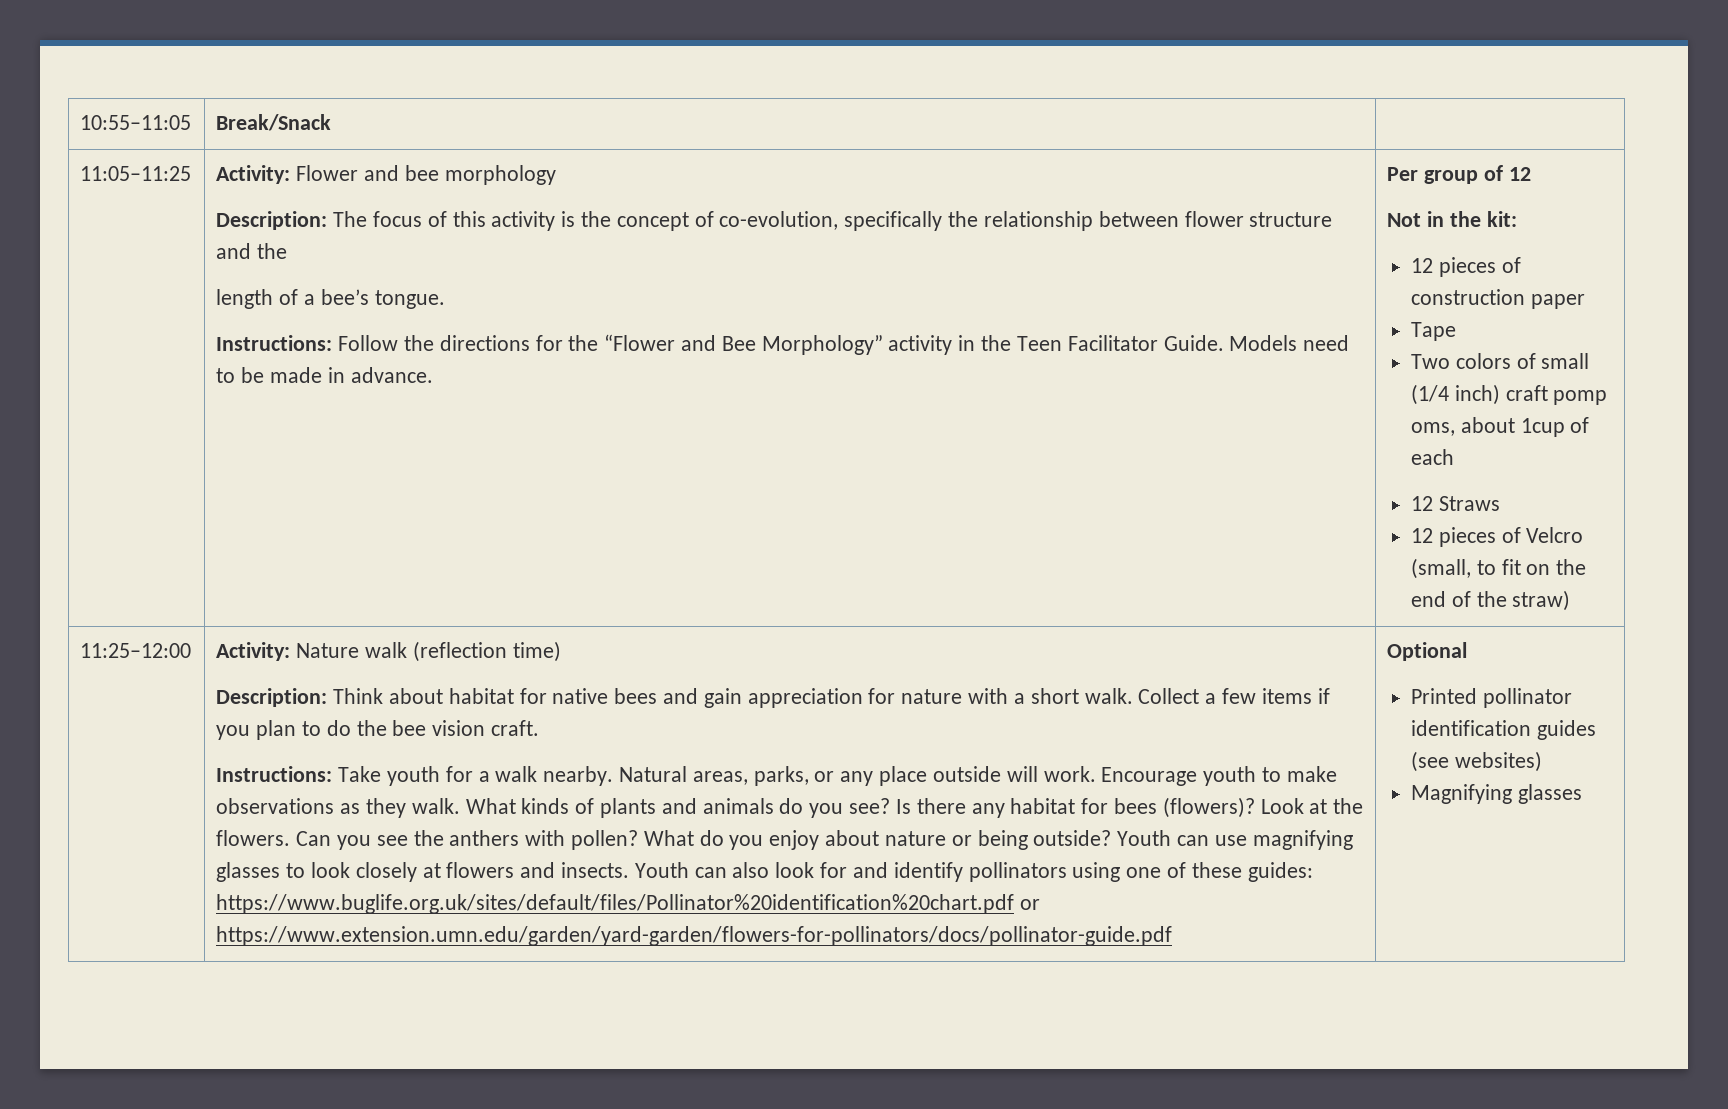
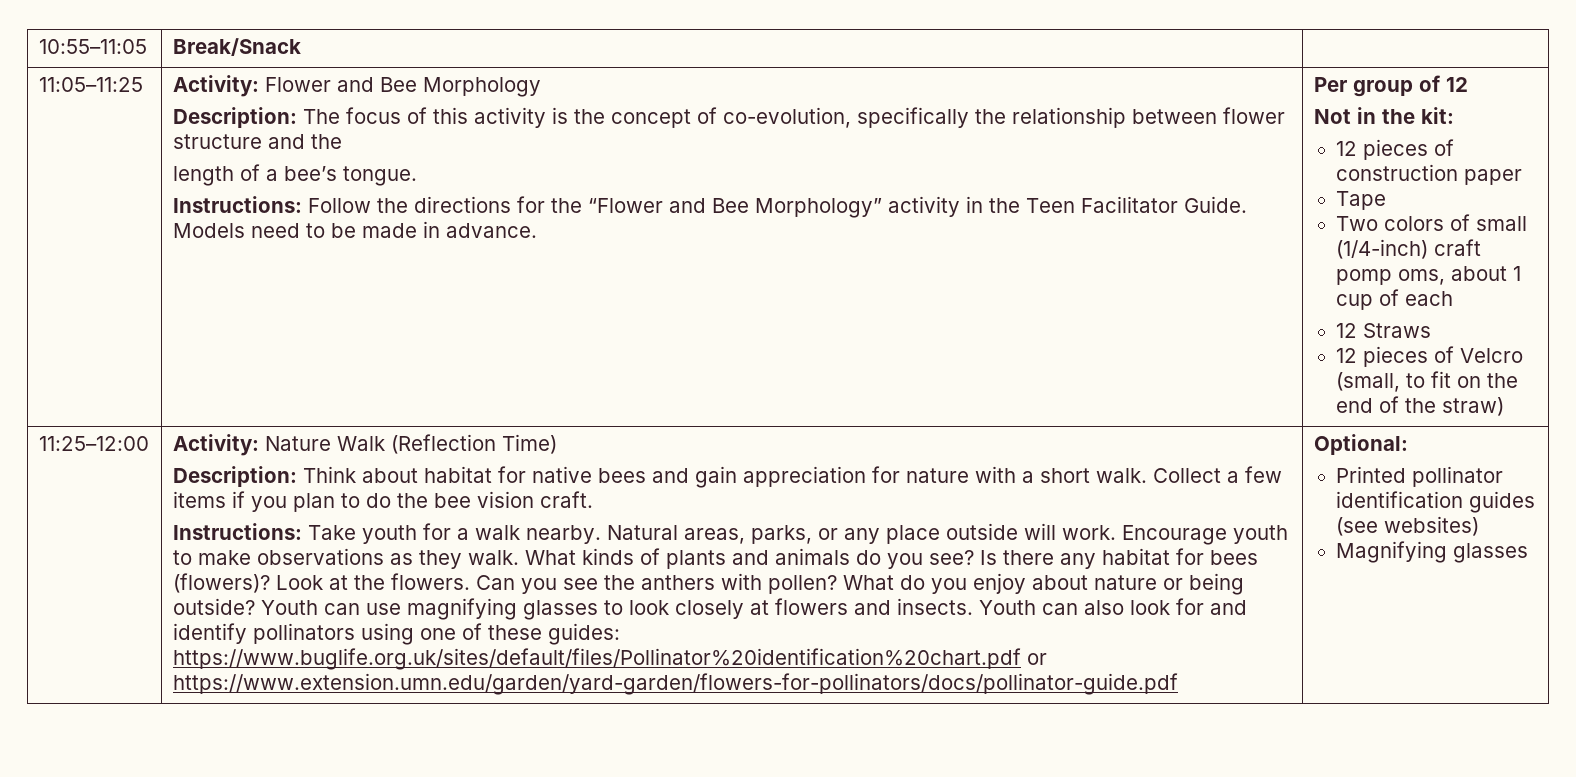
- Activity: Flower and bee morphology
+ Activity: Flower and Bee Morphology
- Two colors of small (1/4 inch) craft pomp oms, about 1cup of each
+ Two colors of small (1/4-inch) craft pomp oms, about 1 cup of each
- Activity: Nature walk (reflection time)
+ Activity: Nature Walk (Reflection Time)
- Optional
+ Optional:

